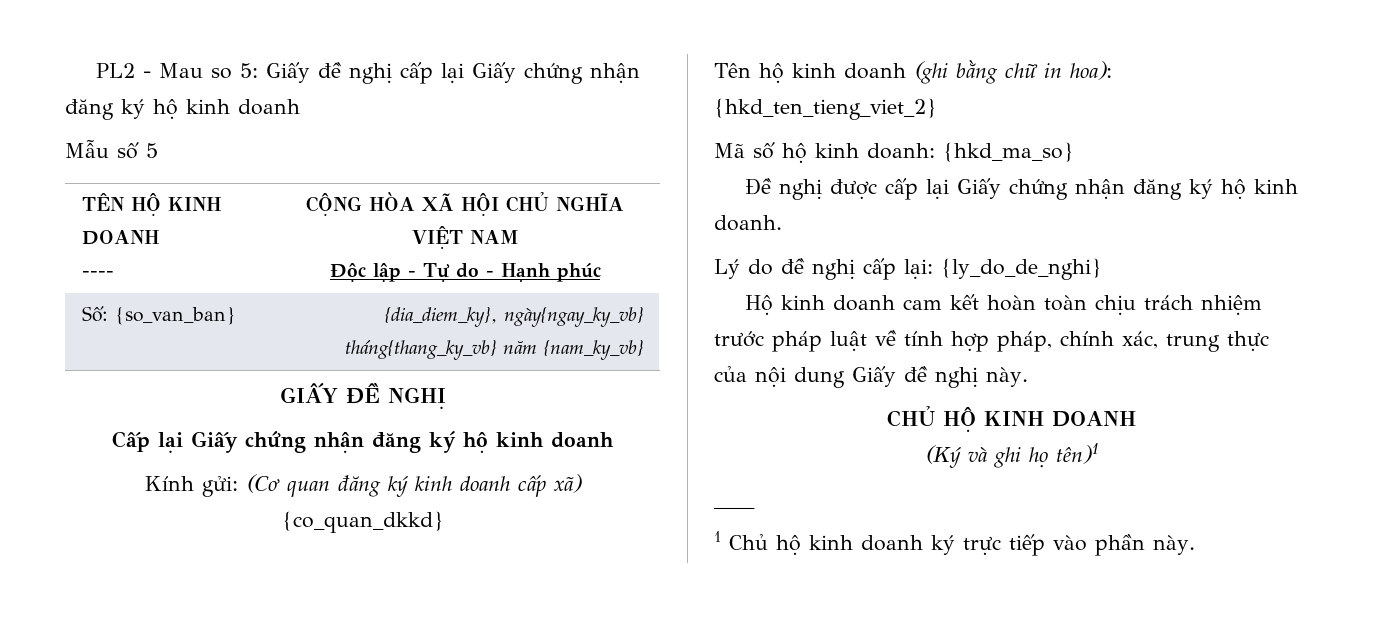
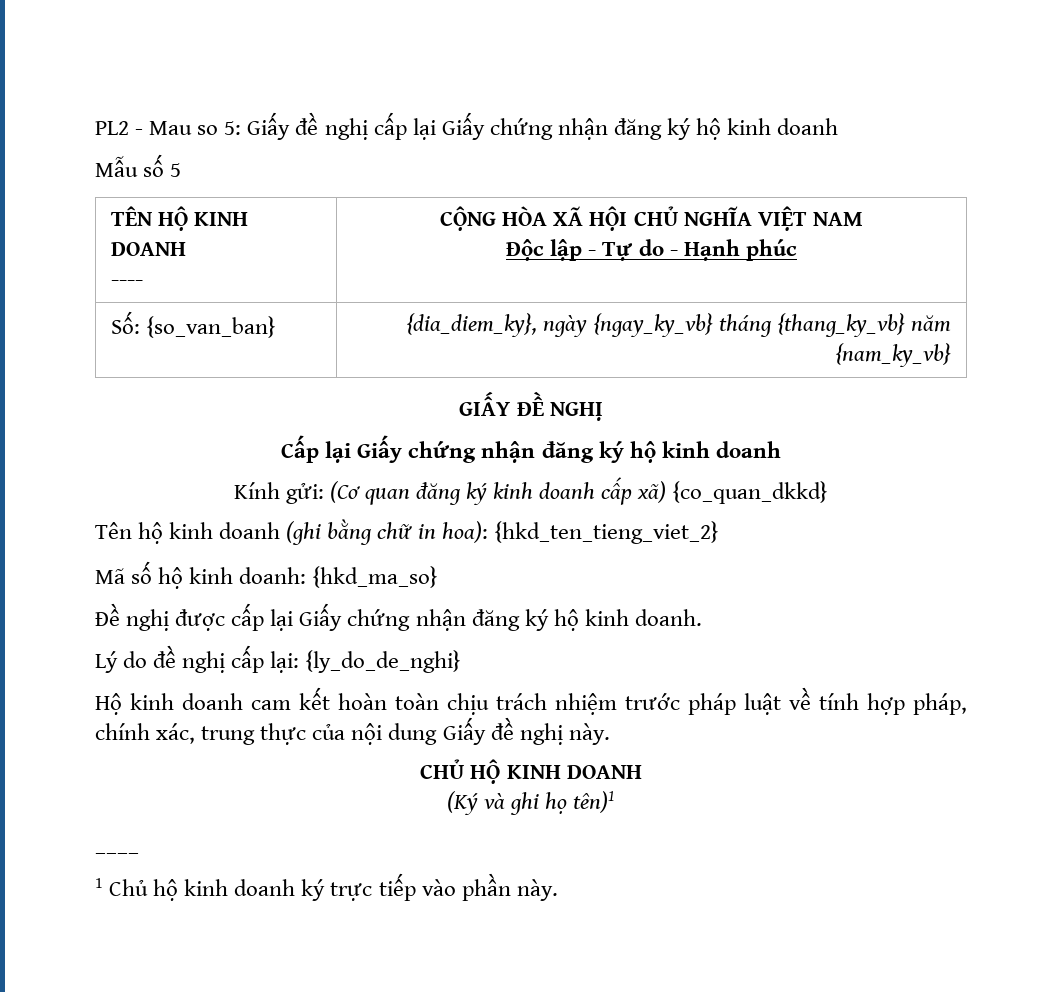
- Số: {so_van_ban} | {dia_diem_ky}, ngày{ngay_ky_vb} tháng{thang_ky_vb} năm {nam_ky_vb}
+ Số: {so_van_ban} | {dia_diem_ky}, ngày {ngay_ky_vb} tháng {thang_ky_vb} năm {nam_ky_vb}

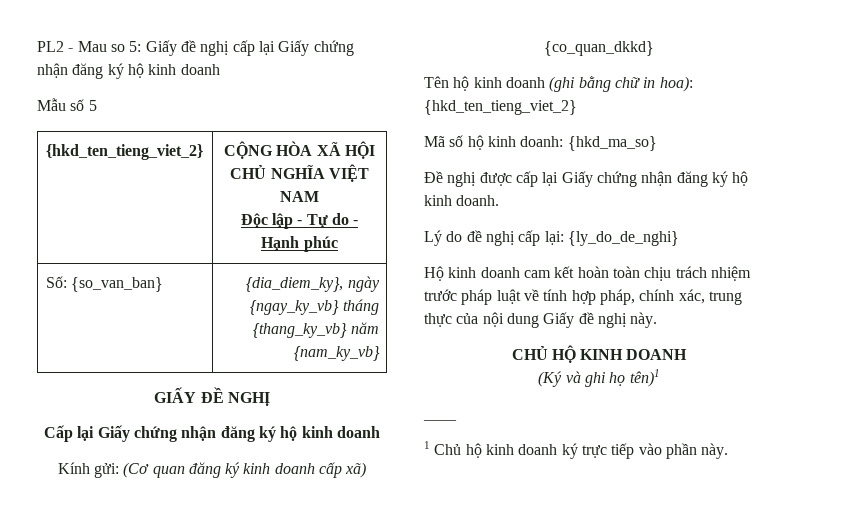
- TÊN HỘ KINH DOANH
- ---- | CỘNG HÒA XÃ HỘI CHỦ NGHĨA VIỆT NAM
+ {hkd_ten_tieng_viet_2} | CỘNG HÒA XÃ HỘI CHỦ NGHĨA VIỆT NAM

